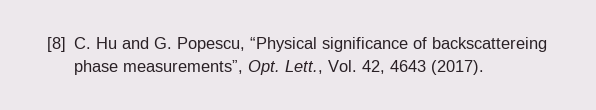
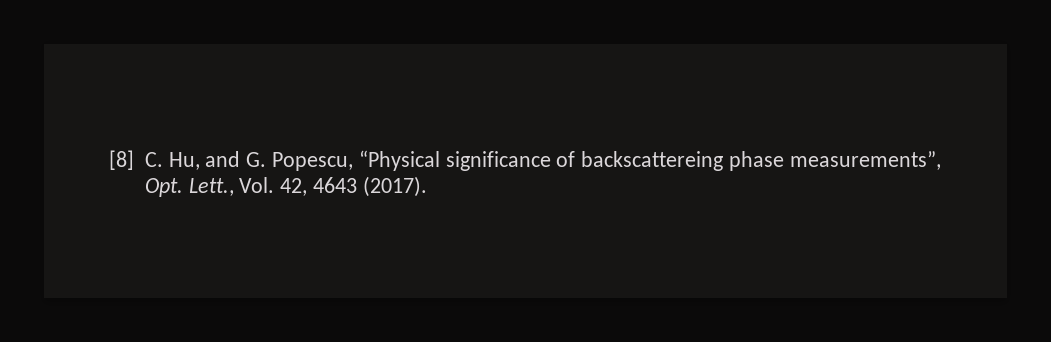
- [8] C. Hu and G. Popescu, “Physical significance of backscattereing phase measurements”, Opt. Lett., Vol. 42, 4643 (2017).
+ [8] C. Hu, and G. Popescu, “Physical significance of backscattereing phase measurements”, Opt. Lett., Vol. 42, 4643 (2017).

